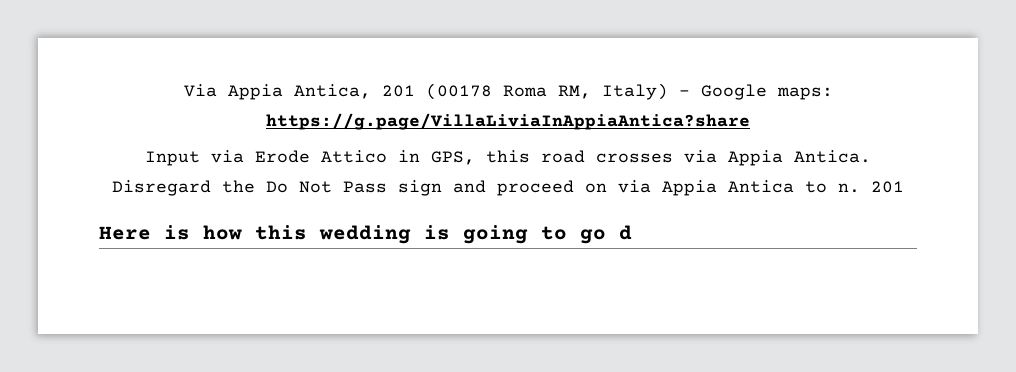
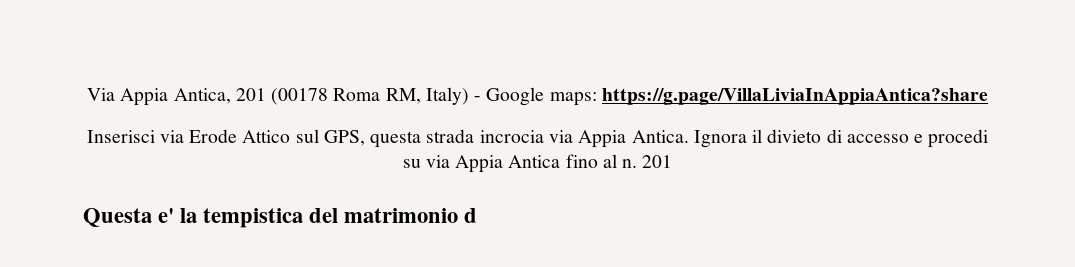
- Input via Erode Attico in GPS, this road crosses via Appia Antica. Disregard the Do Not Pass sign and proceed on via Appia Antica to n.
+ Inserisci via Erode Attico sul GPS, questa strada incrocia via Appia Antica. Ignora il divieto di accesso e procedi su via Appia Antica fino al n.
- Here is how this wedding is going to go d
+ Questa e' la tempistica del matrimonio d

